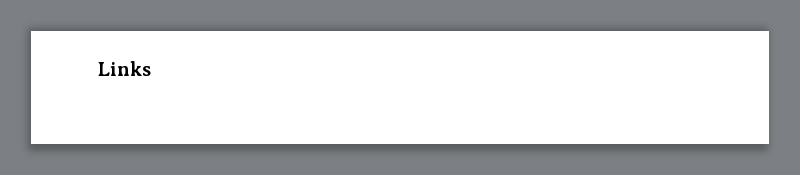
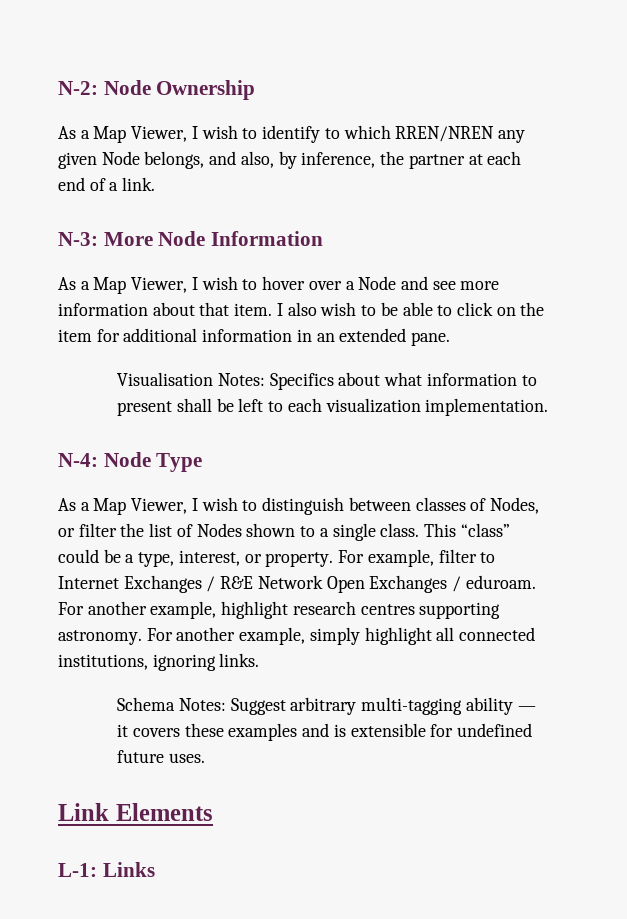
- Links
+ N-2: Node Ownership
+ As a Map Viewer, I wish to identify to which RREN/NREN any given Node belongs, and also, by inference, the partner at each end of a link.
+ N-3: More Node Information
+ As a Map Viewer, I wish to hover over a Node and see more information about that item. I also wish to be able to click on the item for additional information in an extended pane.
+ Visualisation Notes: Specifics about what information to present shall be left to each visualization implementation.
+ N-4: Node Type
+ As a Map Viewer, I wish to distinguish between classes of Nodes, or filter the list of Nodes shown to a single class. This “class” could be a type, interest, or property. For example, filter to Internet Exchanges / R&E Network Open Exchanges / eduroam. For another example, highlight research centres supporting astronomy. For another example, simply highlight all connected institutions, ignoring links.
+ Schema Notes: Suggest arbitrary multi-tagging ability — it covers these examples and is extensible for undefined future uses.
+ Link Elements
+ L-1: Links

